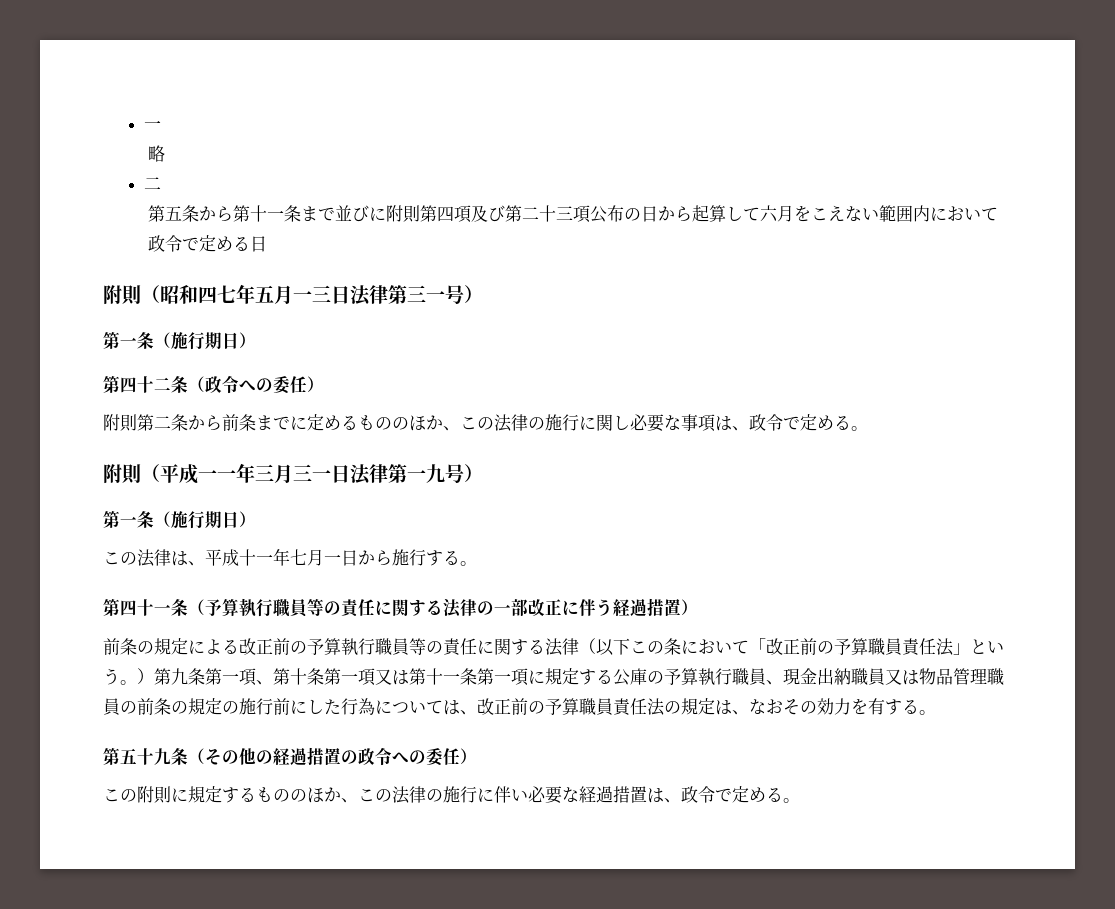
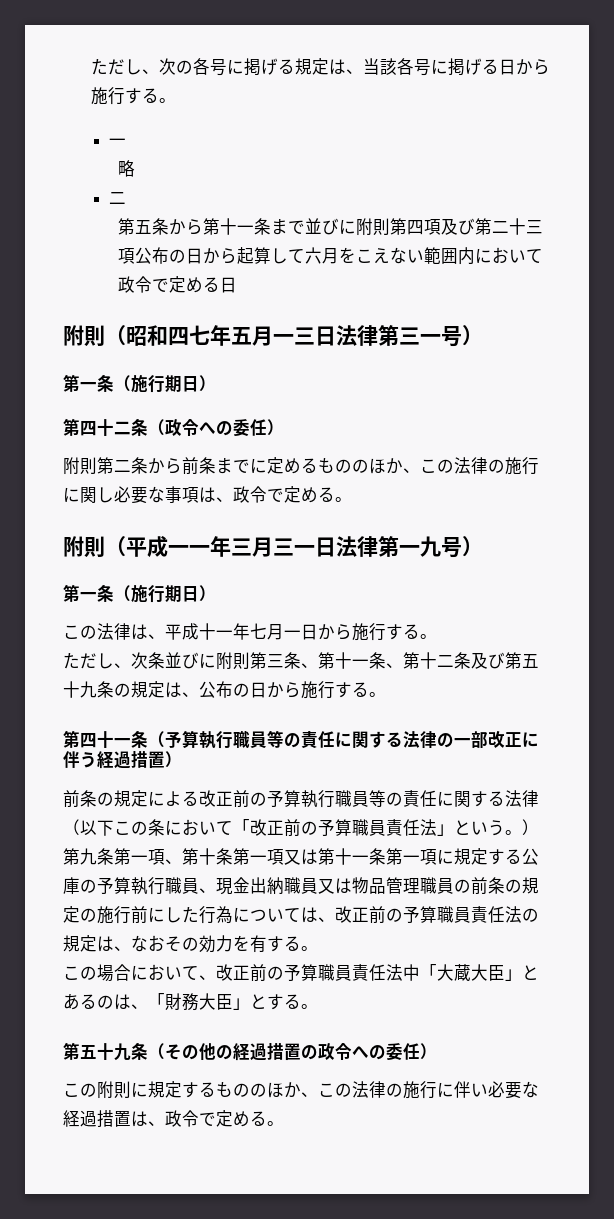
+ ただし、次の各号に掲げる規定は、当該各号に掲げる日から施行する。
+ ただし、次条並びに附則第三条、第十一条、第十二条及び第五十九条の規定は、公布の日から施行する。
+ この場合において、改正前の予算職員責任法中「大蔵大臣」とあるのは、「財務大臣」とする。

